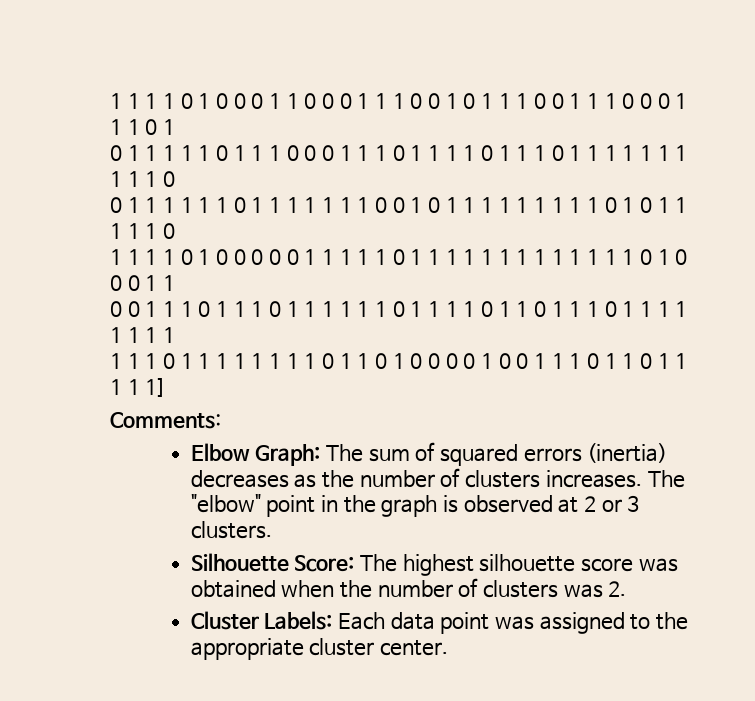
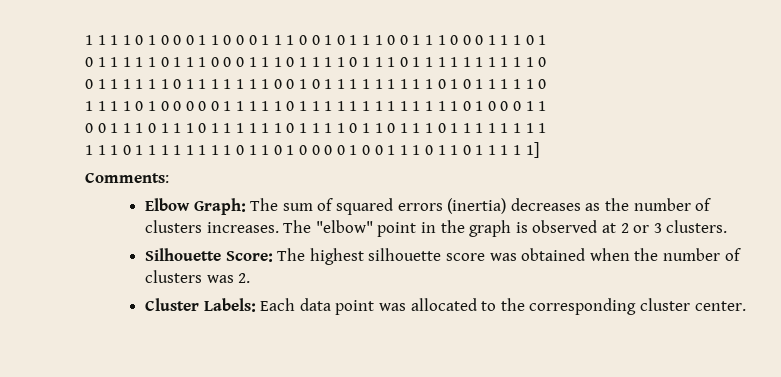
- Cluster Labels: Each data point was assigned to the appropriate cluster center.
+ Cluster Labels: Each data point was allocated to the corresponding cluster center.

